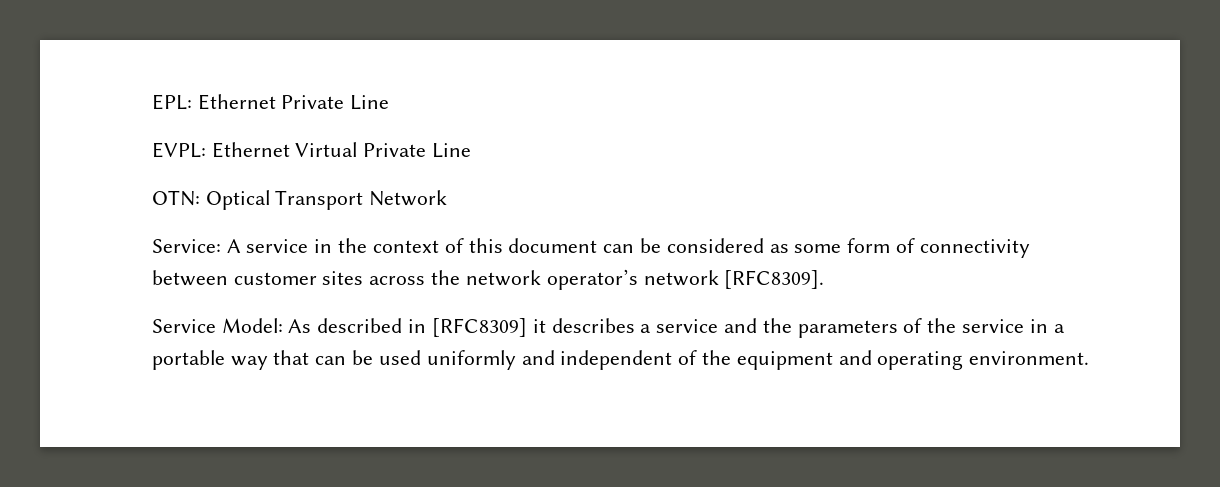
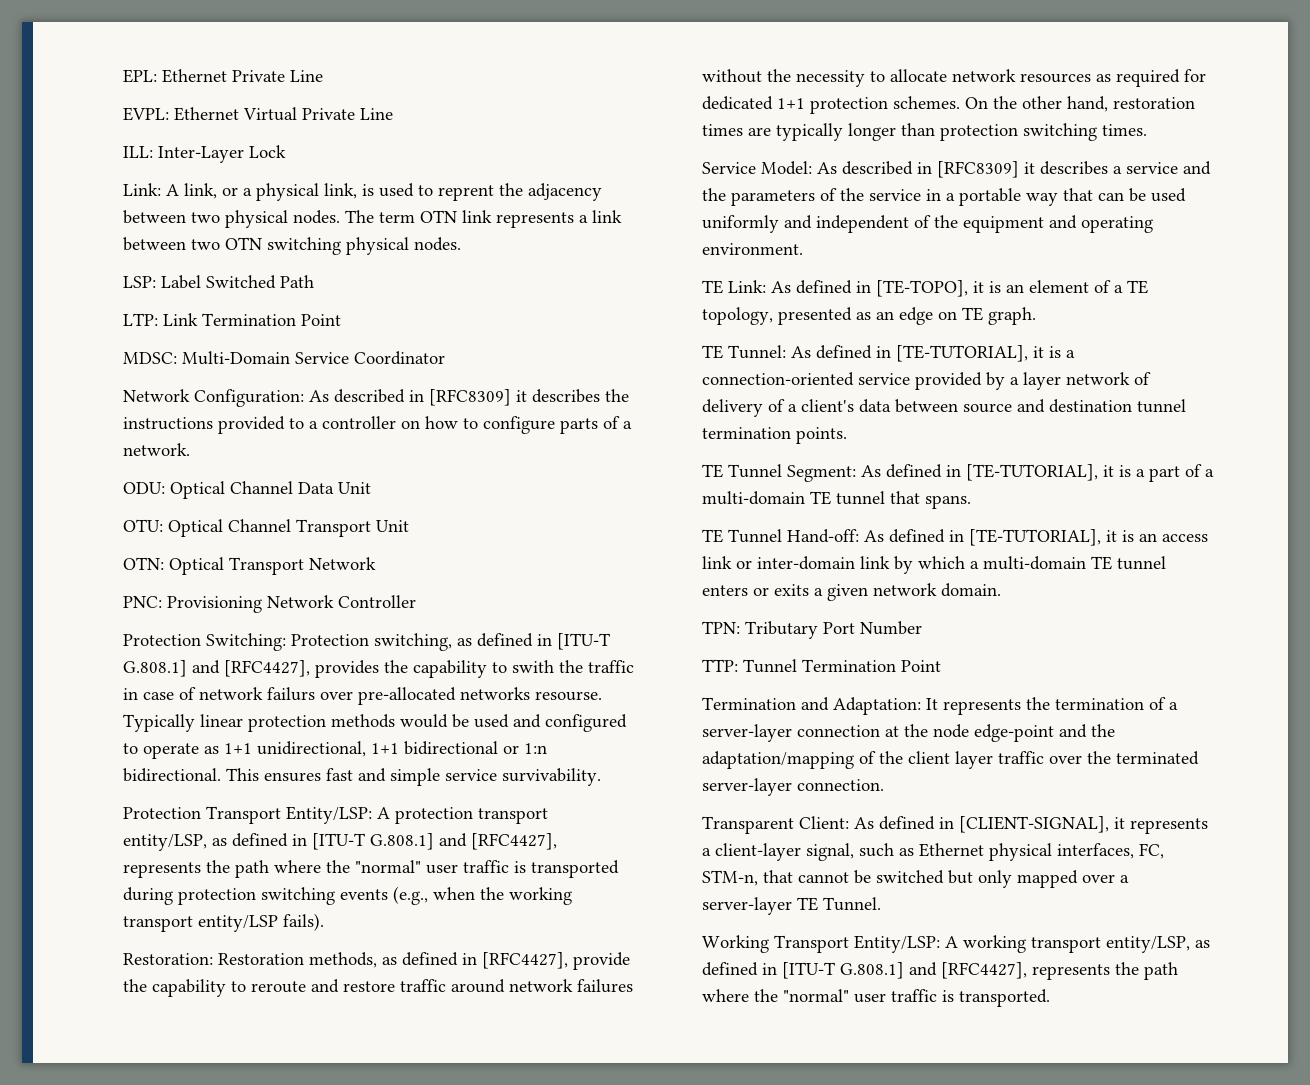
+ ILL: Inter-Layer Lock
+ Link: A link, or a physical link, is used to reprent the adjacency between two physical nodes. The term OTN link represents a link between two OTN switching physical nodes.
+ LSP: Label Switched Path
+ LTP: Link Termination Point
+ MDSC: Multi-Domain Service Coordinator
+ Network Configuration: As described in [RFC8309] it describes the instructions provided to a controller on how to configure parts of a network.
+ ODU: Optical Channel Data Unit
+ OTU: Optical Channel Transport Unit
  OTN: Optical Transport Network
- Service: A service in the context of this document can be considered as some form of connectivity between customer sites across the network operator’s network [RFC8309].
+ PNC: Provisioning Network Controller
+ Protection Switching: Protection switching, as defined in [ITU-T G.808.1] and [RFC4427], provides the capability to swith the traffic in case of network failurs over pre-allocated networks resourse. Typically linear protection methods would be used and configured to operate as 1+1 unidirectional, 1+1 bidirectional or 1:n bidirectional. This ensures fast and simple service survivability.
+ Protection Transport Entity/LSP: A protection transport entity/LSP, as defined in [ITU-T G.808.1] and [RFC4427], represents the path where the "normal" user traffic is transported during protection switching events (e.g., when the working transport entity/LSP fails).
+ Restoration: Restoration methods, as defined in [RFC4427], provide the capability to reroute and restore traffic around network failures without the necessity to allocate network resources as required for dedicated 1+1 protection schemes. On the other hand, restoration times are typically longer than protection switching times.
+ TE Link: As defined in [TE-TOPO], it is an element of a TE topology, presented as an edge on TE graph.
+ TE Tunnel: As defined in [TE-TUTORIAL], it is a connection-oriented service provided by a layer network of delivery of a client's data between source and destination tunnel termination points.
+ TE Tunnel Segment: As defined in [TE-TUTORIAL], it is a part of a multi-domain TE tunnel that spans.
+ TE Tunnel Hand-off: As defined in [TE-TUTORIAL], it is an access link or inter-domain link by which a multi-domain TE tunnel enters or exits a given network domain.
+ TPN: Tributary Port Number
+ TTP: Tunnel Termination Point
+ Termination and Adaptation: It represents the termination of a server-layer connection at the node edge-point and the adaptation/mapping of the client layer traffic over the terminated server-layer connection.
+ Transparent Client: As defined in [CLIENT-SIGNAL], it represents a client-layer signal, such as Ethernet physical interfaces, FC, STM-n, that cannot be switched but only mapped over a server-layer TE Tunnel.
+ Working Transport Entity/LSP: A working transport entity/LSP, as defined in [ITU-T G.808.1] and [RFC4427], represents the path where the "normal" user traffic is transported.

